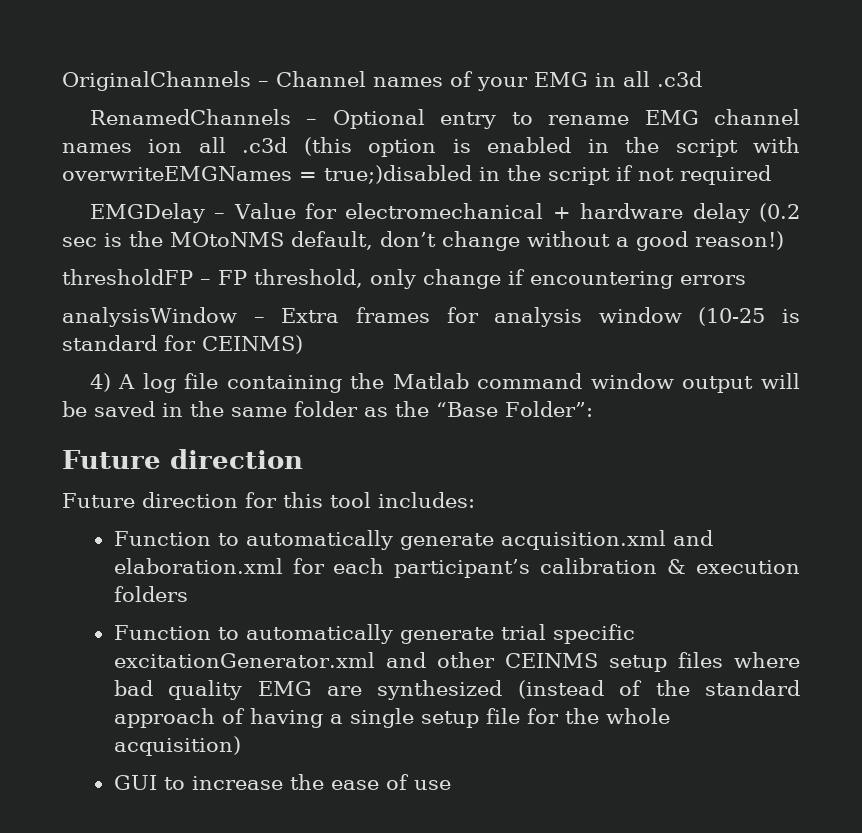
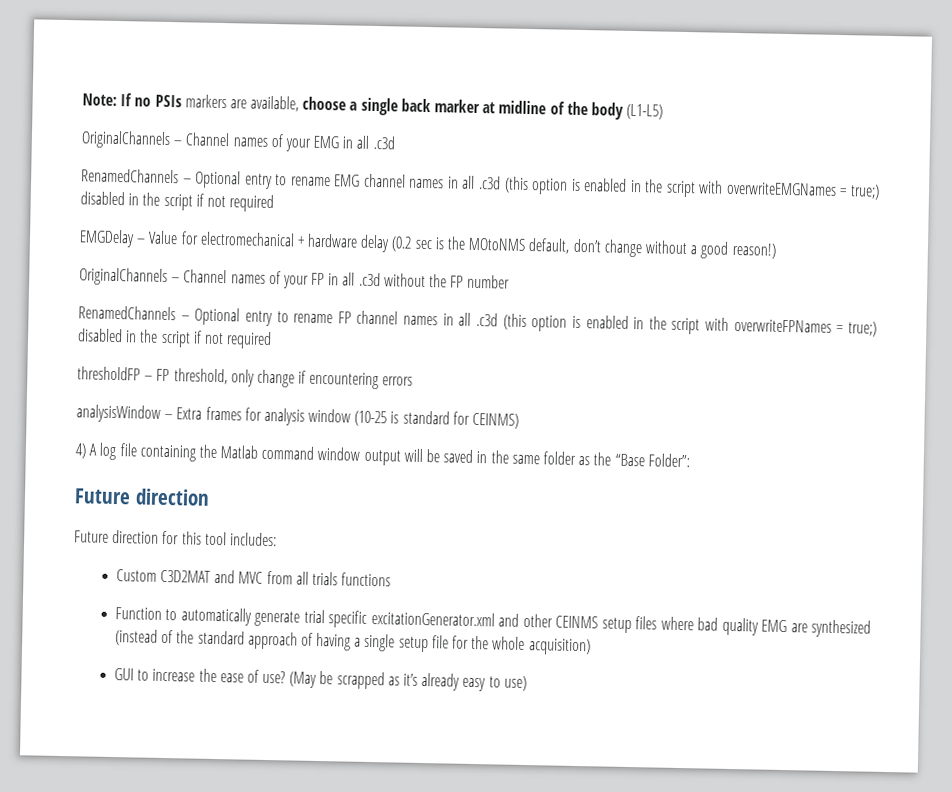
+ Note: If no PSIs markers are available, choose a single back marker at midline of the body (L1-L5)
- RenamedChannels – Optional entry to rename EMG channel names ion all .c3d (this option is enabled in the script with overwriteEMGNames = true;)disabled in the script if not required
+ RenamedChannels – Optional entry to rename EMG channel names in all .c3d (this option is enabled in the script with overwriteEMGNames = true;) disabled in the script if not required
+ OriginalChannels – Channel names of your FP in all .c3d without the FP number
+ RenamedChannels – Optional entry to rename FP channel names in all .c3d (this option is enabled in the script with overwriteFPNames = true;) disabled in the script if not required
- Function to automatically generate acquisition.xml and elaboration.xml for each participant’s calibration & execution folders
+ Custom C3D2MAT and MVC from all trials functions
- GUI to increase the ease of use
+ GUI to increase the ease of use? (May be scrapped as it’s already easy to use)

